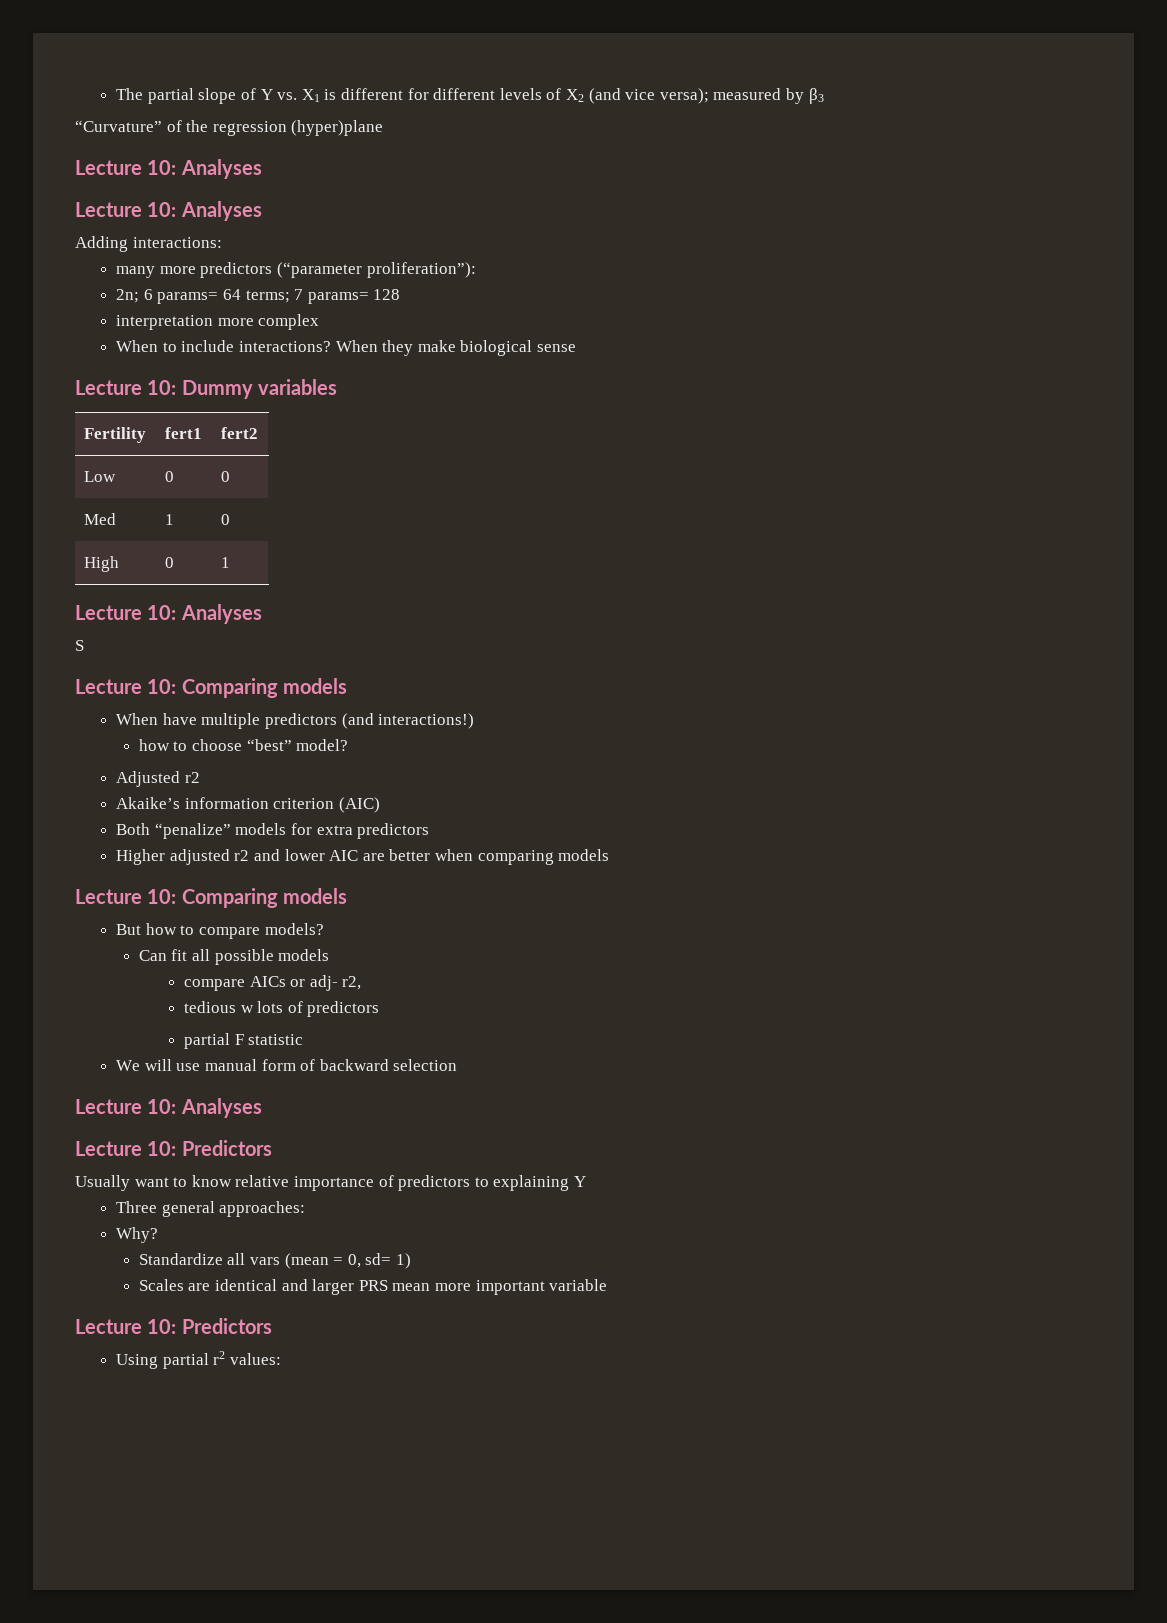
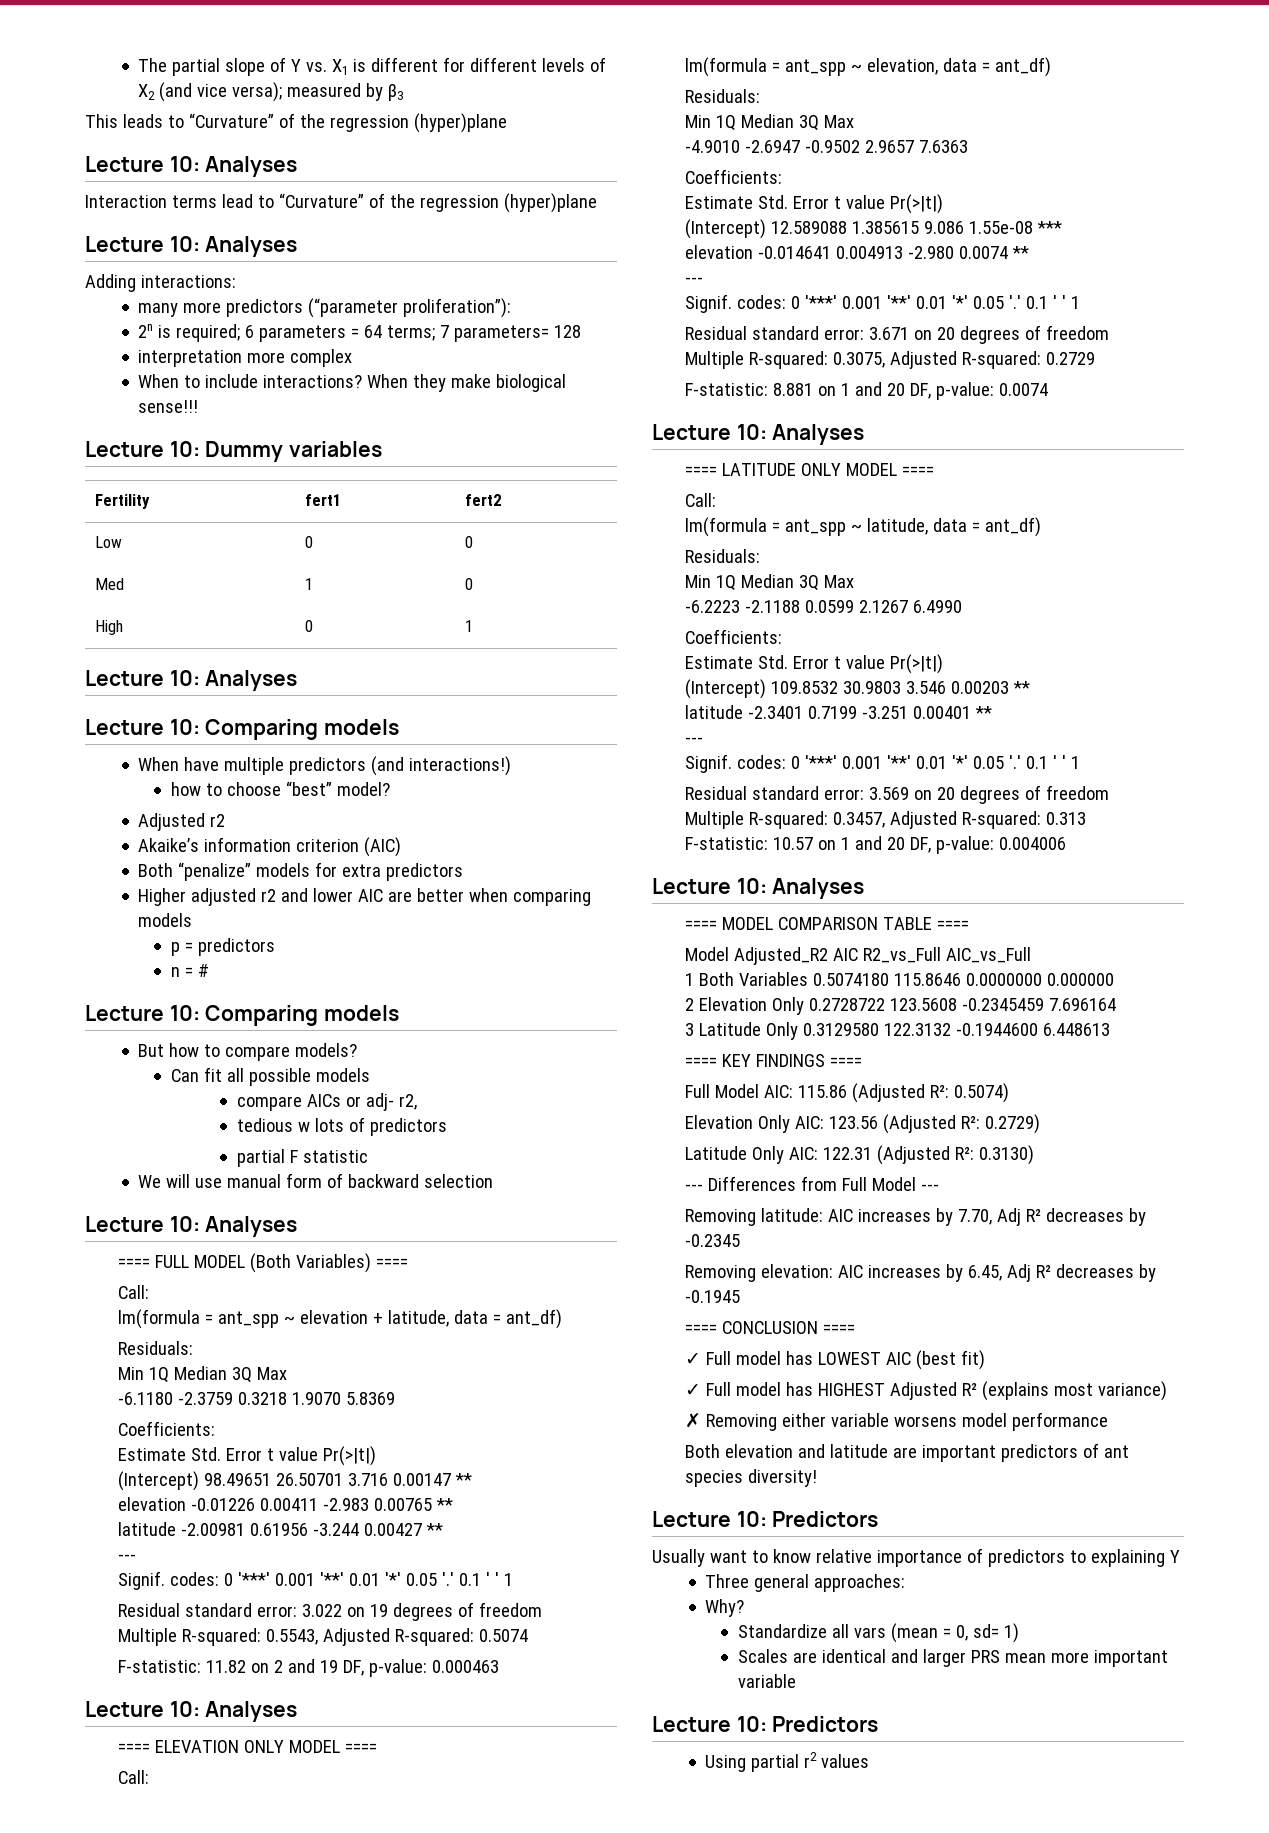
- “Curvature” of the regression (hyper)plane
+ This leads to “Curvature” of the regression (hyper)plane
  Lecture 10: Analyses
+ Interaction terms lead to “Curvature” of the regression (hyper)plane
- 2n; 6 params= 64 terms; 7 params= 128
+ 2n is required; 6 parameters = 64 terms; 7 parameters= 128
- When they make biological sense
+ When they make biological sense!!!
- S
+ p = predictors
+ n = #
+ ==== FULL MODEL (Both Variables) ====
+ Call:
+ lm(formula = ant_spp ~ elevation + latitude, data = ant_df)
+ Residuals:
+ Min 1Q Median 3Q Max
+ -6.1180 -2.3759 0.3218 1.9070 5.8369
+ Coefficients:
+ Estimate Std. Error t value Pr(>|t|)
+ (Intercept) 98.49651 26.50701 3.716 0.00147 **
+ elevation -0.01226 0.00411 -2.983 0.00765 **
+ latitude -2.00981 0.61956 -3.244 0.00427 **
+ ---
+ Signif. codes: 0 '***' 0.001 '**' 0.01 '*' 0.05 '.' 0.1 ' ' 1
+ Residual standard error: 3.022 on 19 degrees of freedom
+ Multiple R-squared: 0.5543, Adjusted R-squared: 0.5074
+ F-statistic: 11.82 on 2 and 19 DF, p-value: 0.000463
+ Lecture 10: Analyses
+ ==== ELEVATION ONLY MODEL ====
+ Call:
+ lm(formula = ant_spp ~ elevation, data = ant_df)
+ Residuals:
+ Min 1Q Median 3Q Max
+ -4.9010 -2.6947 -0.9502 2.9657 7.6363
+ Coefficients:
+ Estimate Std. Error t value Pr(>|t|)
+ (Intercept) 12.589088 1.385615 9.086 1.55e-08 ***
+ elevation -0.014641 0.004913 -2.980 0.0074 **
+ ---
+ Signif. codes: 0 '***' 0.001 '**' 0.01 '*' 0.05 '.' 0.1 ' ' 1
+ Residual standard error: 3.671 on 20 degrees of freedom
+ Multiple R-squared: 0.3075, Adjusted R-squared: 0.2729
+ F-statistic: 8.881 on 1 and 20 DF, p-value: 0.0074
+ Lecture 10: Analyses
+ ==== LATITUDE ONLY MODEL ====
+ Call:
+ lm(formula = ant_spp ~ latitude, data = ant_df)
+ Residuals:
+ Min 1Q Median 3Q Max
+ -6.2223 -2.1188 0.0599 2.1267 6.4990
+ Coefficients:
+ Estimate Std. Error t value Pr(>|t|)
+ (Intercept) 109.8532 30.9803 3.546 0.00203 **
+ latitude -2.3401 0.7199 -3.251 0.00401 **
+ ---
+ Signif. codes: 0 '***' 0.001 '**' 0.01 '*' 0.05 '.' 0.1 ' ' 1
+ Residual standard error: 3.569 on 20 degrees of freedom
+ Multiple R-squared: 0.3457, Adjusted R-squared: 0.313
+ F-statistic: 10.57 on 1 and 20 DF, p-value: 0.004006
+ Lecture 10: Analyses
+ ==== MODEL COMPARISON TABLE ====
+ Model Adjusted_R2 AIC R2_vs_Full AIC_vs_Full
+ 1 Both Variables 0.5074180 115.8646 0.0000000 0.000000
+ 2 Elevation Only 0.2728722 123.5608 -0.2345459 7.696164
+ 3 Latitude Only 0.3129580 122.3132 -0.1944600 6.448613
+ ==== KEY FINDINGS ====
+ Full Model AIC: 115.86 (Adjusted R²: 0.5074)
+ Elevation Only AIC: 123.56 (Adjusted R²: 0.2729)
+ Latitude Only AIC: 122.31 (Adjusted R²: 0.3130)
+ --- Differences from Full Model ---
+ Removing latitude: AIC increases by 7.70, Adj R² decreases by -0.2345
+ Removing elevation: AIC increases by 6.45, Adj R² decreases by -0.1945
+ ==== CONCLUSION ====
+ ✓ Full model has LOWEST AIC (best fit)
+ ✓ Full model has HIGHEST Adjusted R² (explains most variance)
+ ✗ Removing either variable worsens model performance
+ Both elevation and latitude are important predictors of ant species diversity!
- Using partial r2 values:
+ Using partial r2 values

